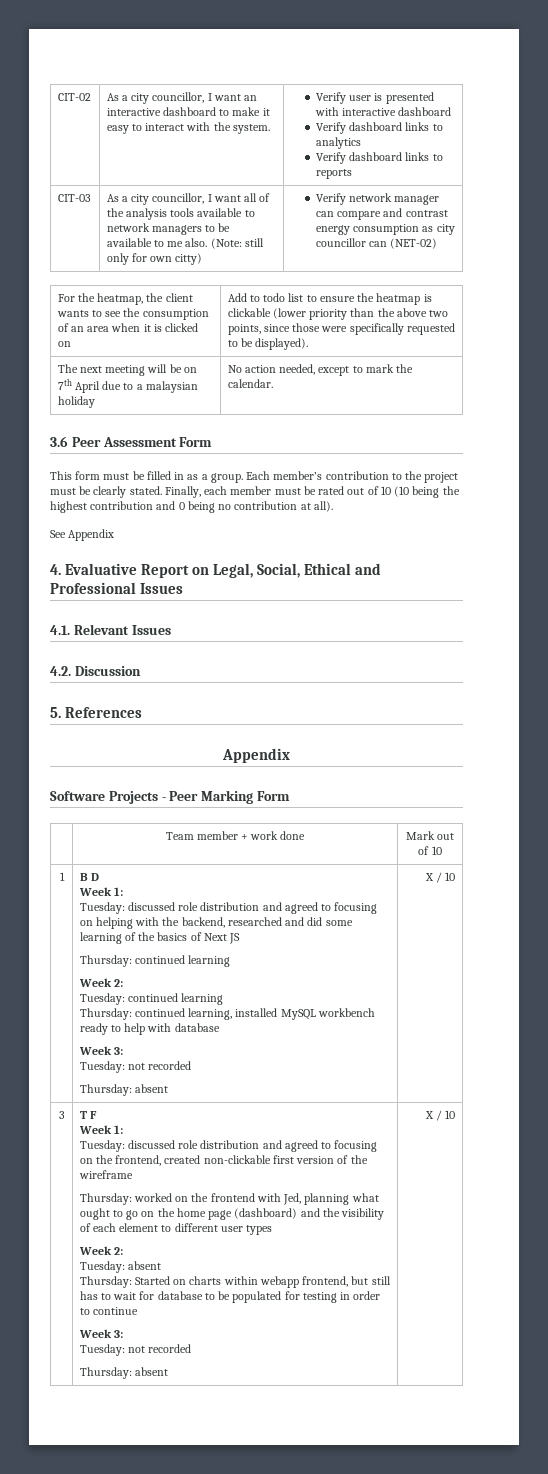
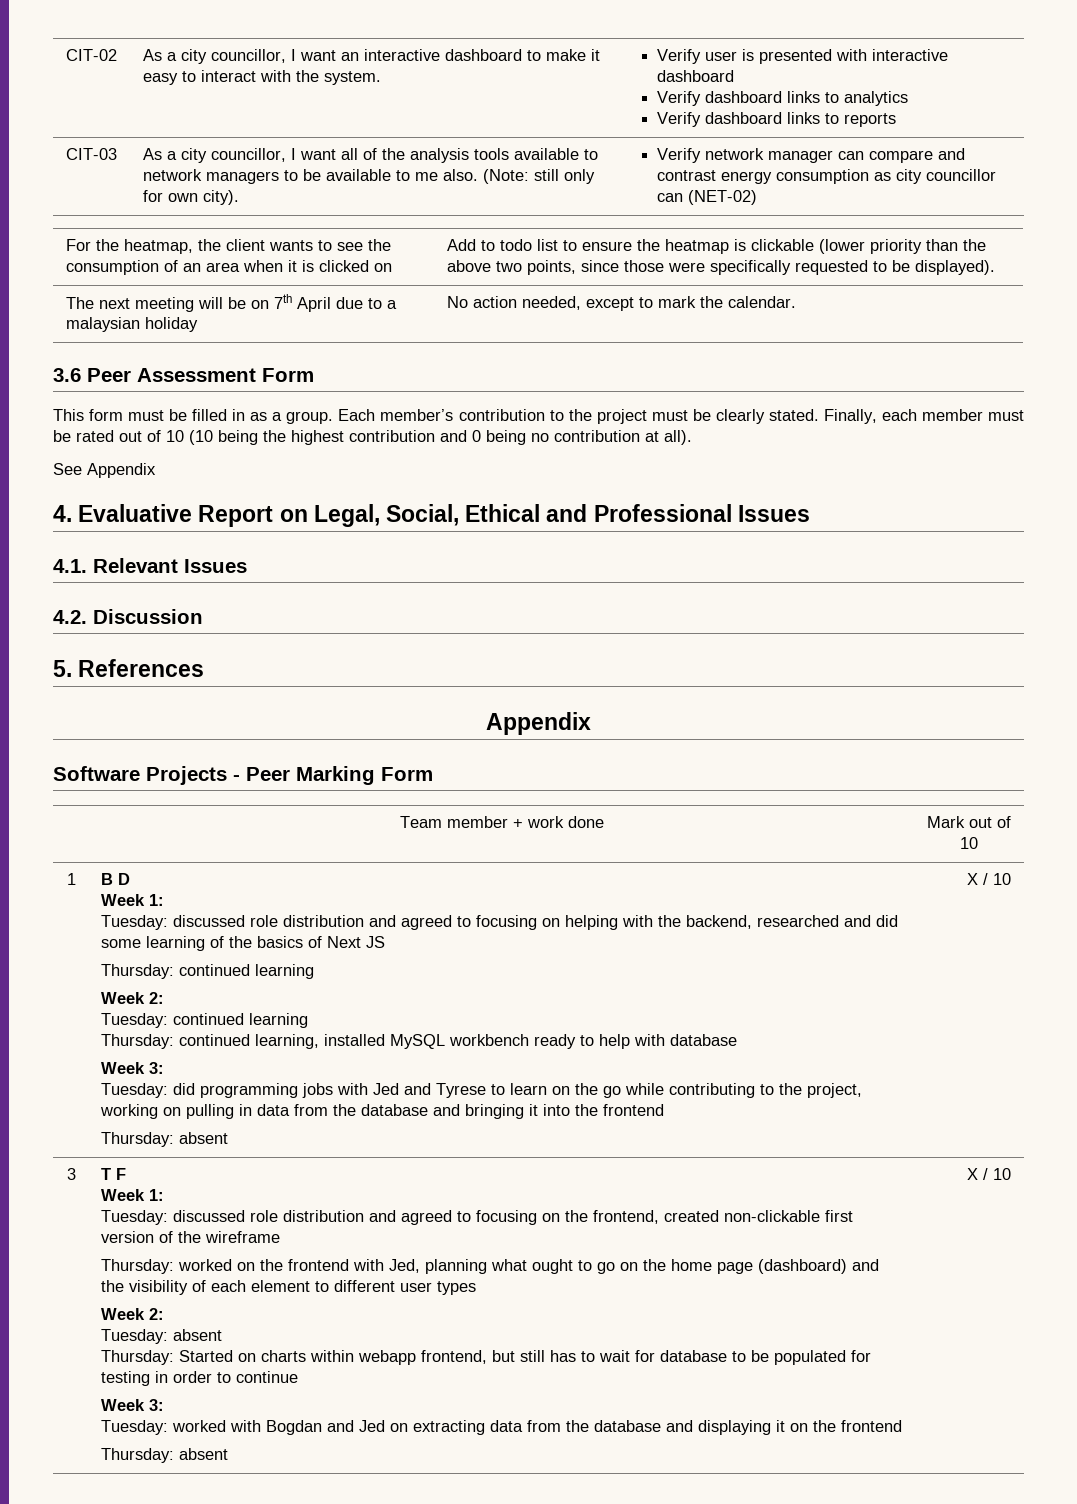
- (Note: still only for own citty)
+ (Note: still only for own city).
  Thursday: continued learning, installed MySQL workbench ready to help with database
  Week 3:
- Tuesday: not recorded
+ Tuesday: did programming jobs with Jed and Tyrese to learn on the go while contributing to the project, working on pulling in data from the database and bringing it into the frontend
  Thursday: Started on charts within webapp frontend, but still has to wait for database to be populated for testing in order to continue
  Week 3:
- Tuesday: not recorded
+ Tuesday: worked with Bogdan and Jed on extracting data from the database and displaying it on the frontend

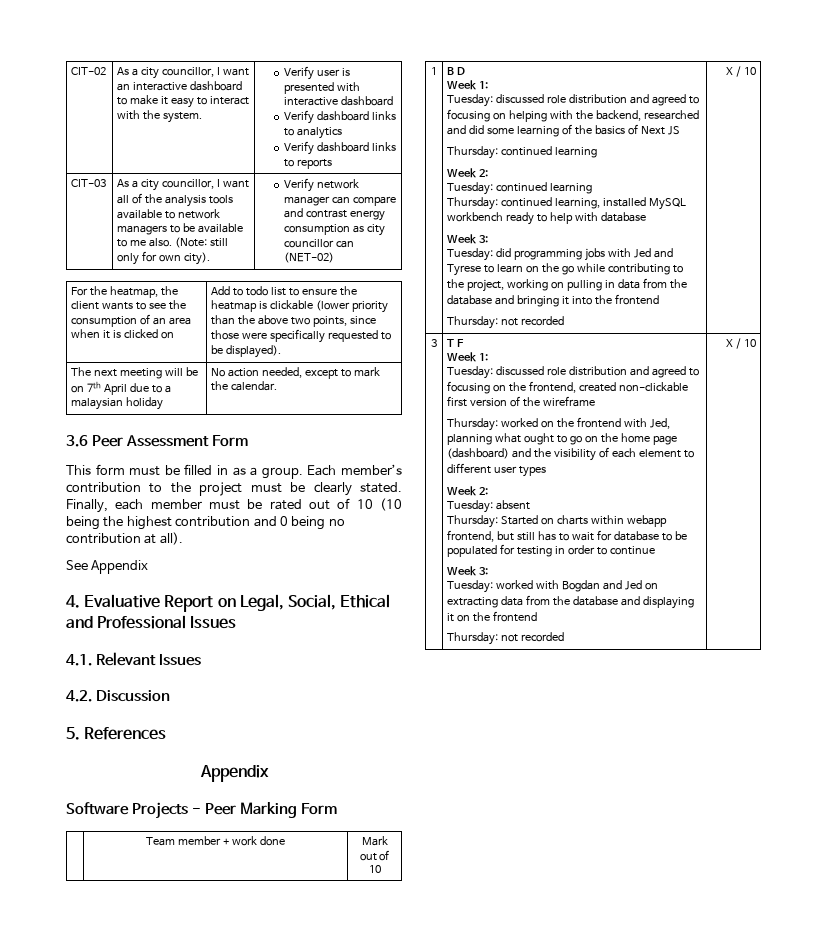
  Tuesday: did programming jobs with Jed and Tyrese to learn on the go while contributing to the project, working on pulling in data from the database and bringing it into the frontend
- Thursday: absent
+ Thursday: not recorded
  Tuesday: worked with Bogdan and Jed on extracting data from the database and displaying it on the frontend
- Thursday: absent
+ Thursday: not recorded

